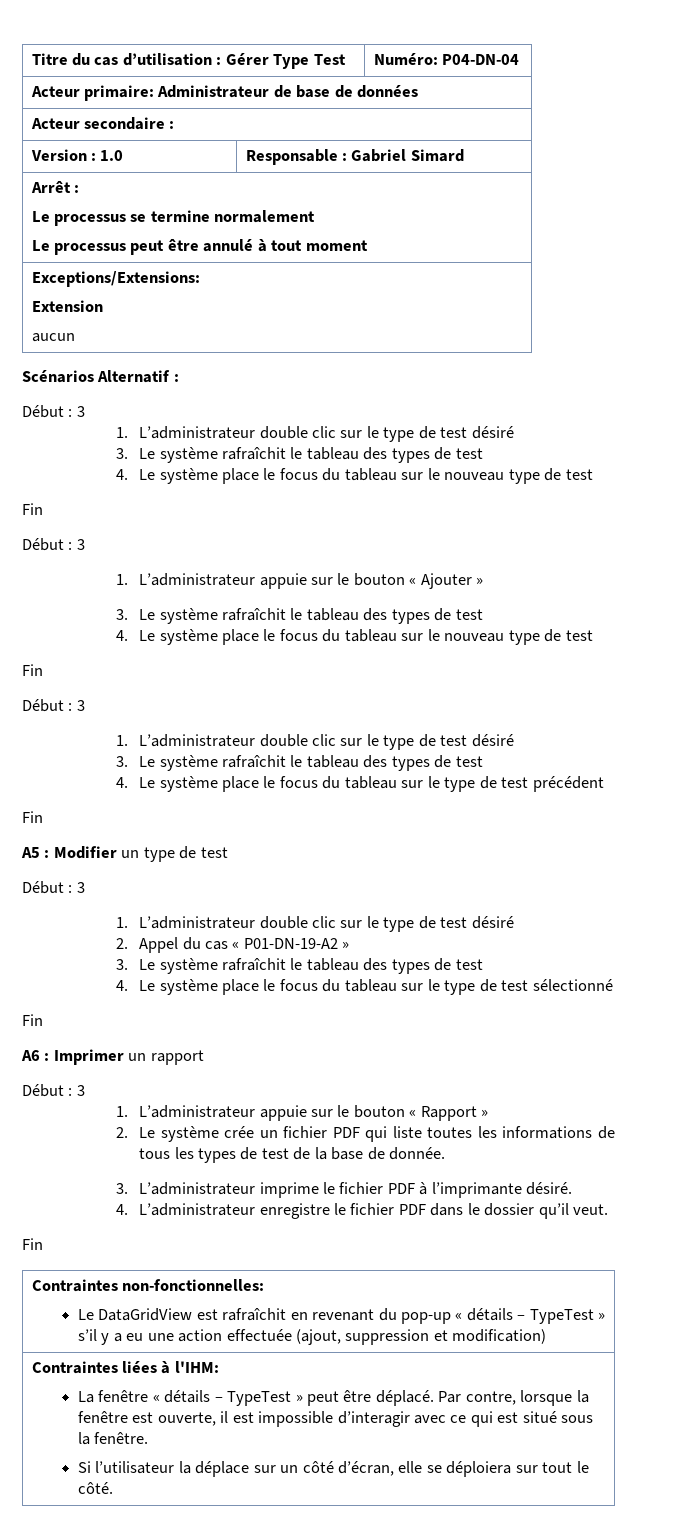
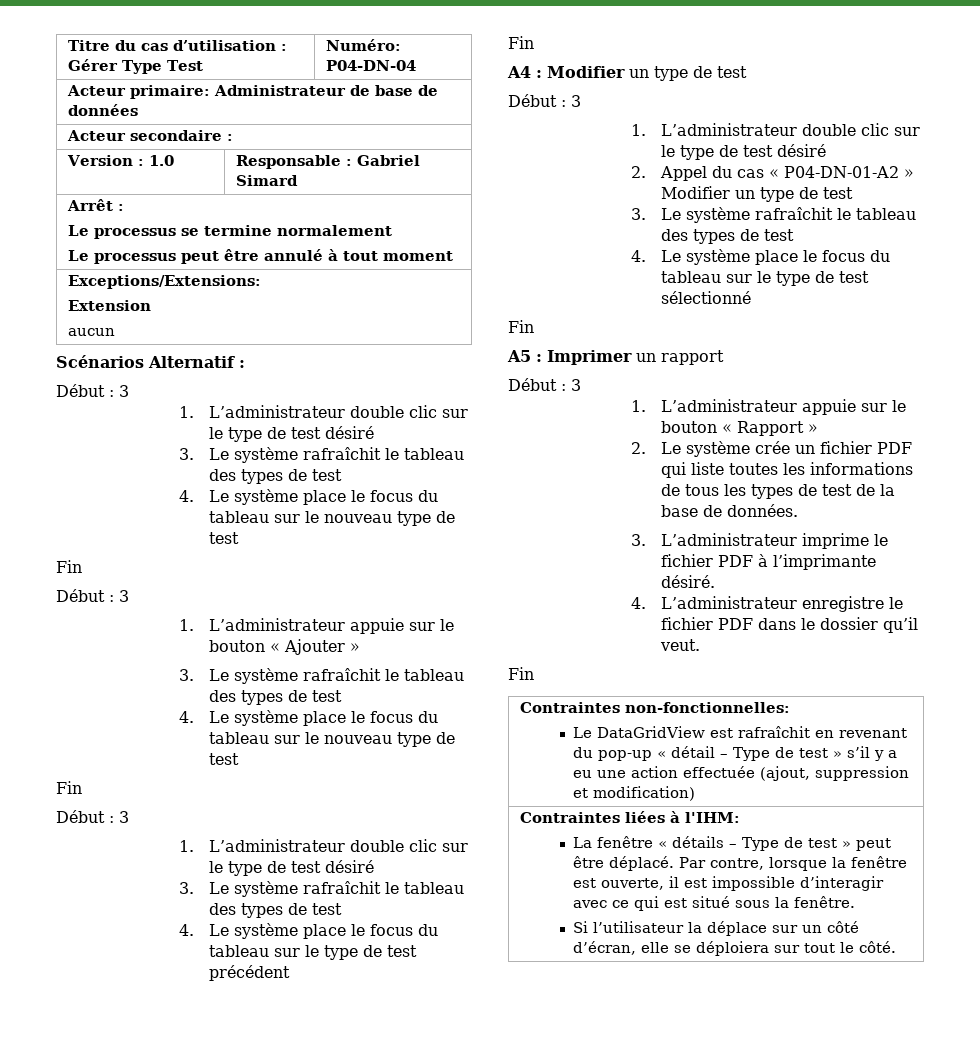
- A5 : Modifier un type de test
+ A4 : Modifier un type de test
- 2. Appel du cas « P01-DN-19-A2 »
+ 2. Appel du cas « P04-DN-01-A2 » Modifier un type de test
- A6 : Imprimer un rapport
+ A5 : Imprimer un rapport
- 2. Le système crée un fichier PDF qui liste toutes les informations de tous les types de test de la base de donnée.
+ 2. Le système crée un fichier PDF qui liste toutes les informations de tous les types de test de la base de données.
  Contraintes non-fonctionnelles:
- Le DataGridView est rafraîchit en revenant du pop-up « détails – TypeTest » s’il y a eu une action effectuée (ajout, suppression et modification)
+ Le DataGridView est rafraîchit en revenant du pop-up « détail – Type de test » s’il y a eu une action effectuée (ajout, suppression et modification)
- La fenêtre « détails – TypeTest » peut être déplacé.
+ La fenêtre « détails – Type de test » peut être déplacé.

